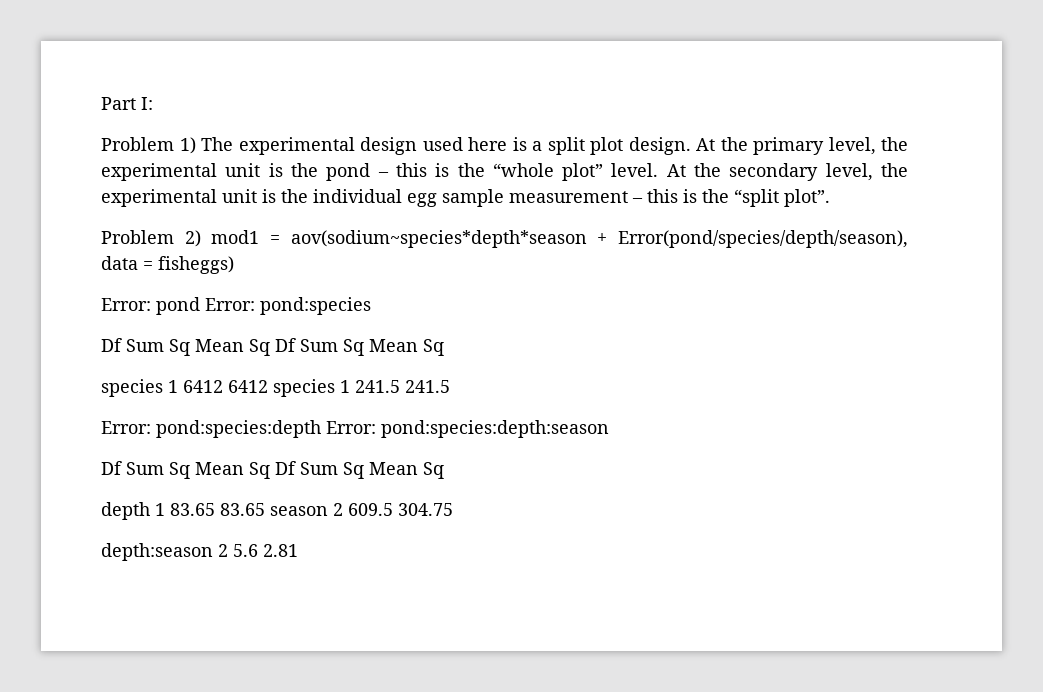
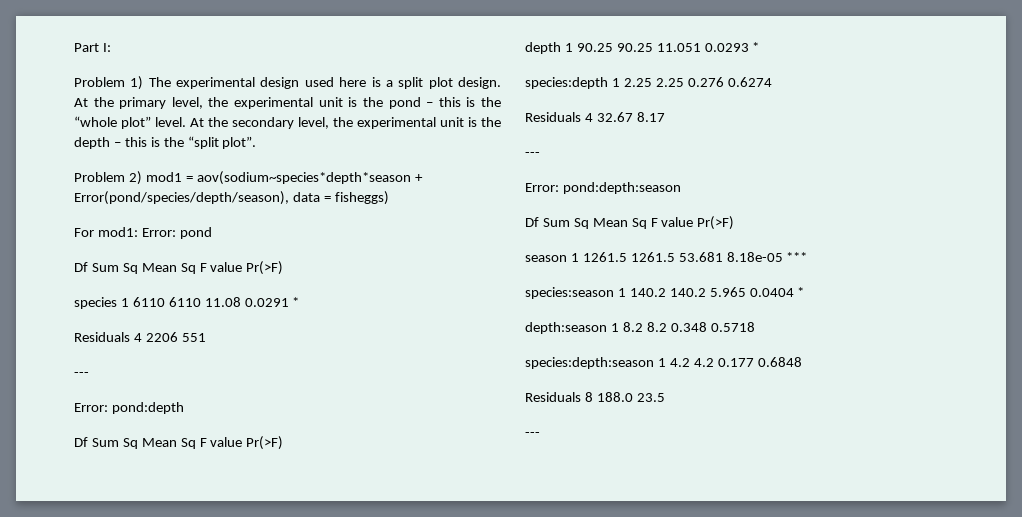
- At the secondary level, the experimental unit is the individual egg sample measurement – this is the “split plot”.
+ At the secondary level, the experimental unit is the depth – this is the “split plot”.
- Error: pond Error: pond:species
- Df Sum Sq Mean Sq Df Sum Sq Mean Sq
- species 1 6412 6412 species 1 241.5 241.5
- Error: pond:species:depth Error: pond:species:depth:season
- Df Sum Sq Mean Sq Df Sum Sq Mean Sq
- depth 1 83.65 83.65 season 2 609.5 304.75
- depth:season 2 5.6 2.81
+ For mod1: Error: pond
+ Df Sum Sq Mean Sq F value Pr(>F)
+ species 1 6110 6110 11.08 0.0291 *
+ Residuals 4 2206 551
+ ---
+ Error: pond:depth
+ Df Sum Sq Mean Sq F value Pr(>F)
+ depth 1 90.25 90.25 11.051 0.0293 *
+ species:depth 1 2.25 2.25 0.276 0.6274
+ Residuals 4 32.67 8.17
+ ---
+ Error: pond:depth:season
+ Df Sum Sq Mean Sq F value Pr(>F)
+ season 1 1261.5 1261.5 53.681 8.18e-05 ***
+ species:season 1 140.2 140.2 5.965 0.0404 *
+ depth:season 1 8.2 8.2 0.348 0.5718
+ species:depth:season 1 4.2 4.2 0.177 0.6848
+ Residuals 8 188.0 23.5
+ ---

